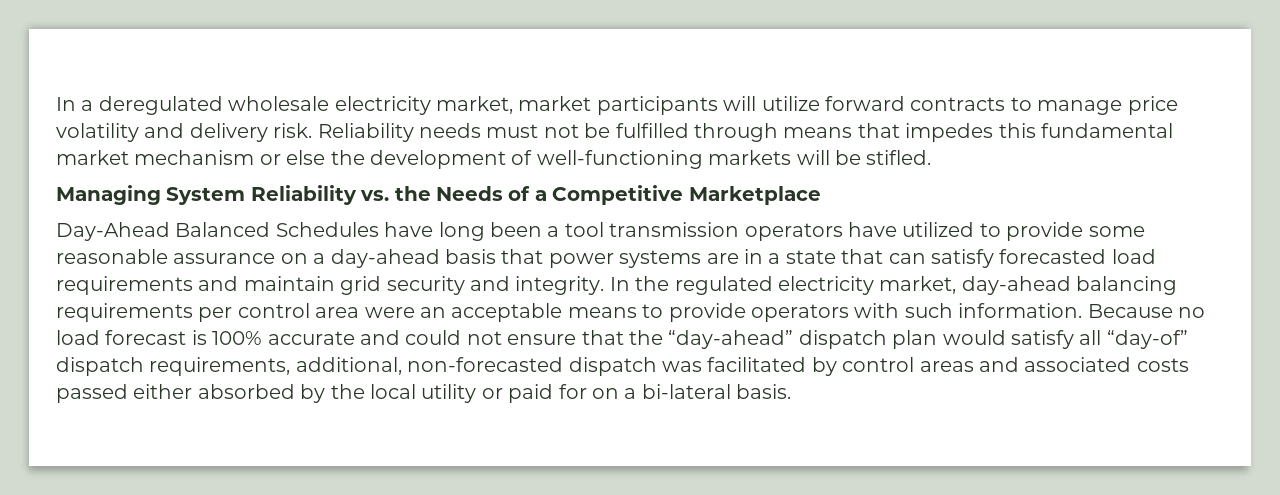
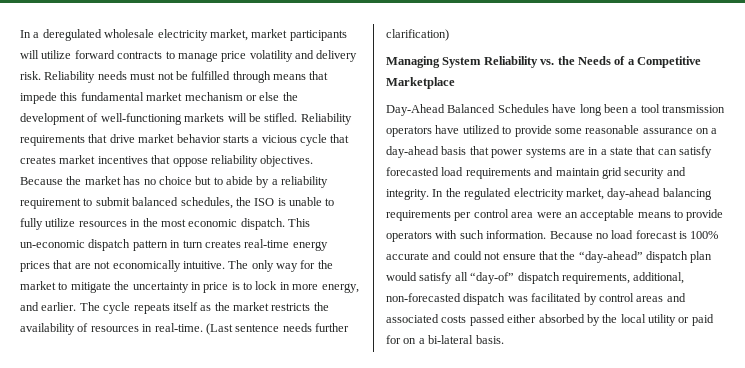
- Reliability needs must not be fulfilled through means that impedes this fundamental market mechanism or else the development of well-functioning markets will be stifled.
+ Reliability needs must not be fulfilled through means that impede this fundamental market mechanism or else the development of well-functioning markets will be stifled. Reliability requirements that drive market behavior starts a vicious cycle that creates market incentives that oppose reliability objectives. Because the market has no choice but to abide by a reliability requirement to submit balanced schedules, the ISO is unable to fully utilize resources in the most economic dispatch. This un-economic dispatch pattern in turn creates real-time energy prices that are not economically intuitive. The only way for the market to mitigate the uncertainty in price is to lock in more energy, and earlier. The cycle repeats itself as the market restricts the availability of resources in real-time. (Last sentence needs further clarification)

